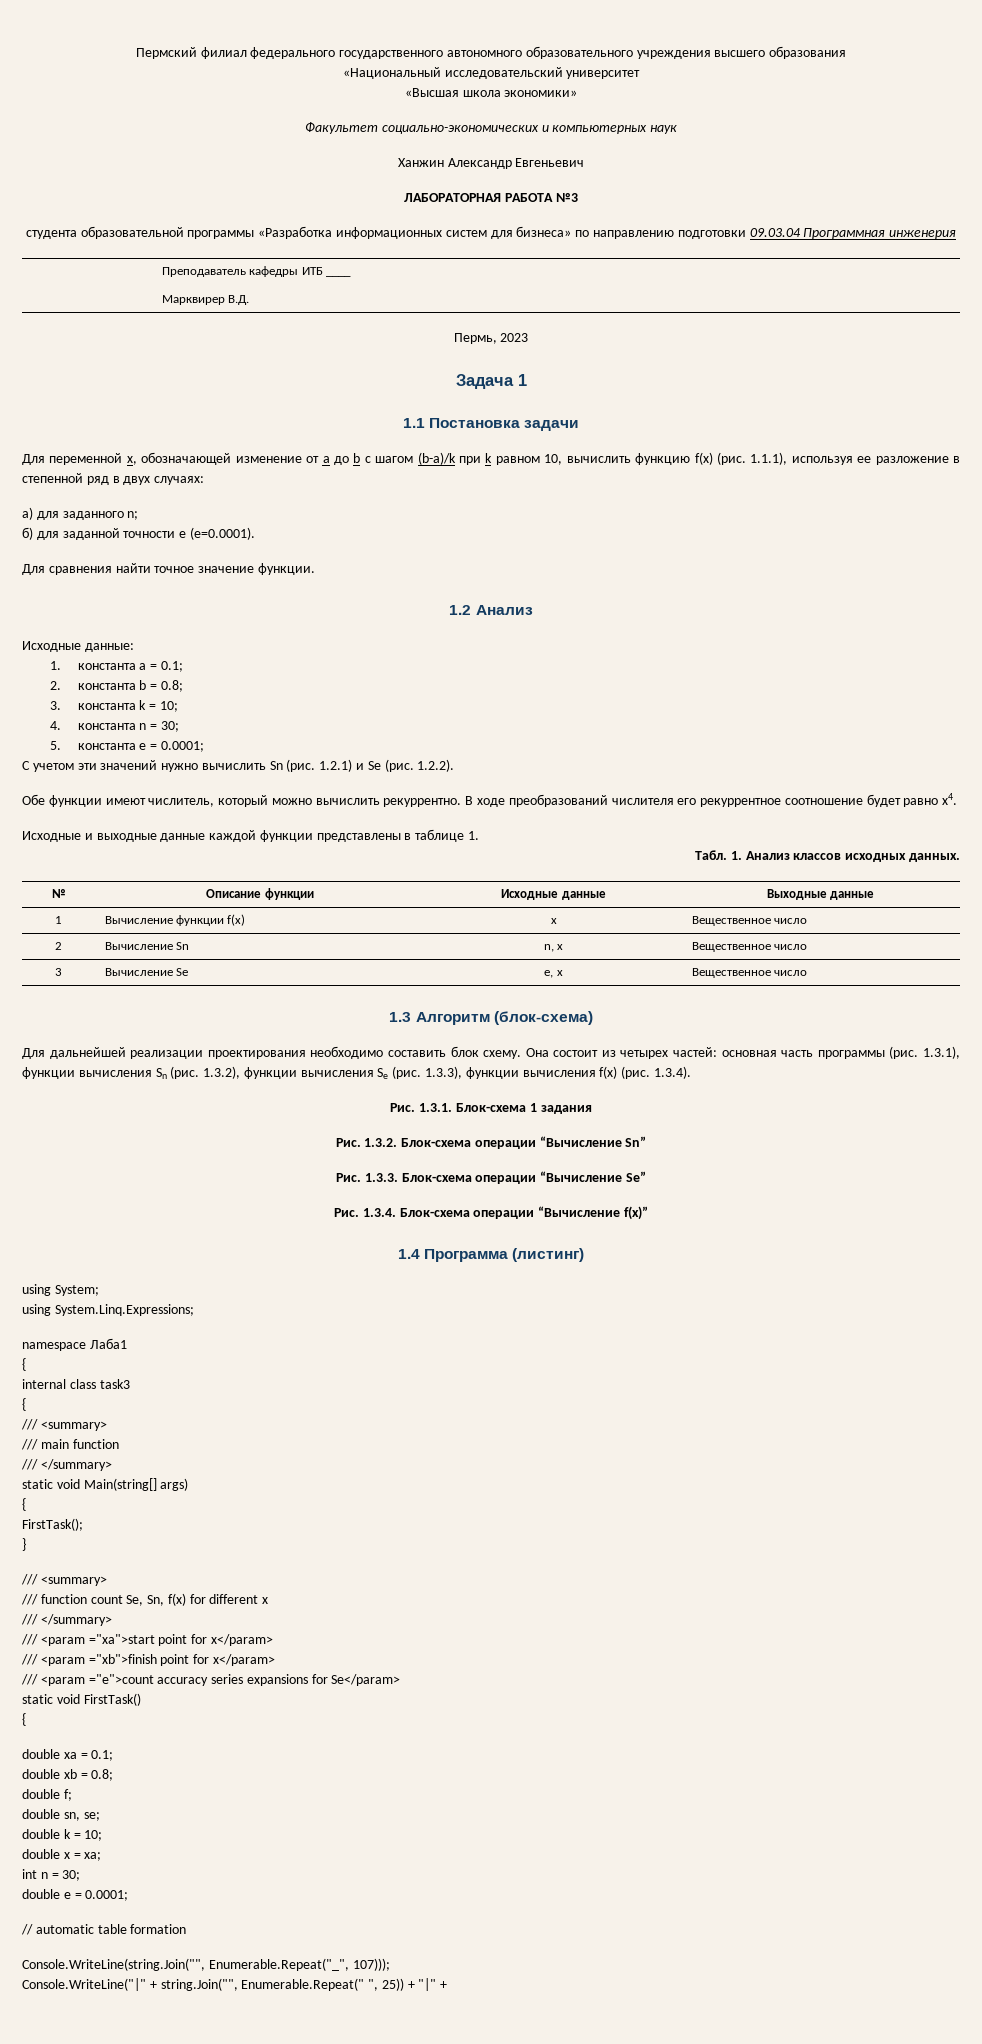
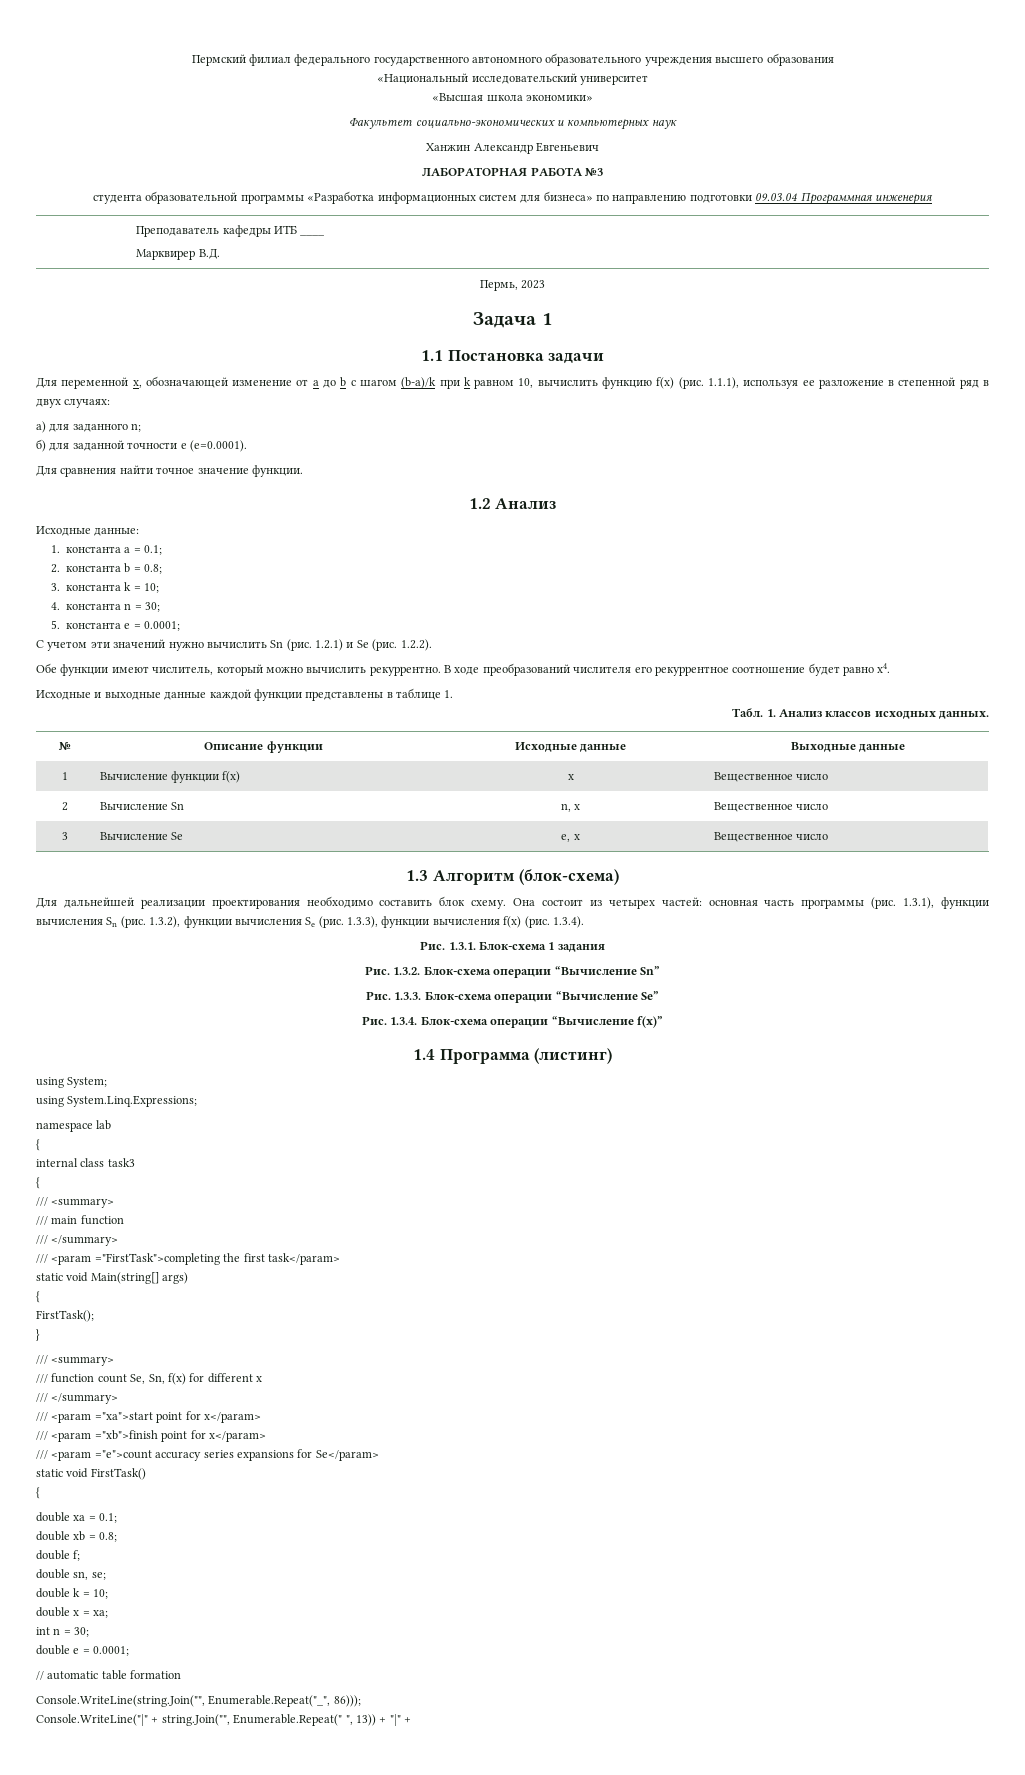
- namespace Лаба1
+ namespace lab
+ /// <param ="FirstTask">completing the first task</param>
- Console.WriteLine(string.Join("", Enumerable.Repeat("_", 107)));
+ Console.WriteLine(string.Join("", Enumerable.Repeat("_", 86)));
- Console.WriteLine("|" + string.Join("", Enumerable.Repeat(" ", 25)) + "|" +
+ Console.WriteLine("|" + string.Join("", Enumerable.Repeat(" ", 13)) + "|" +

